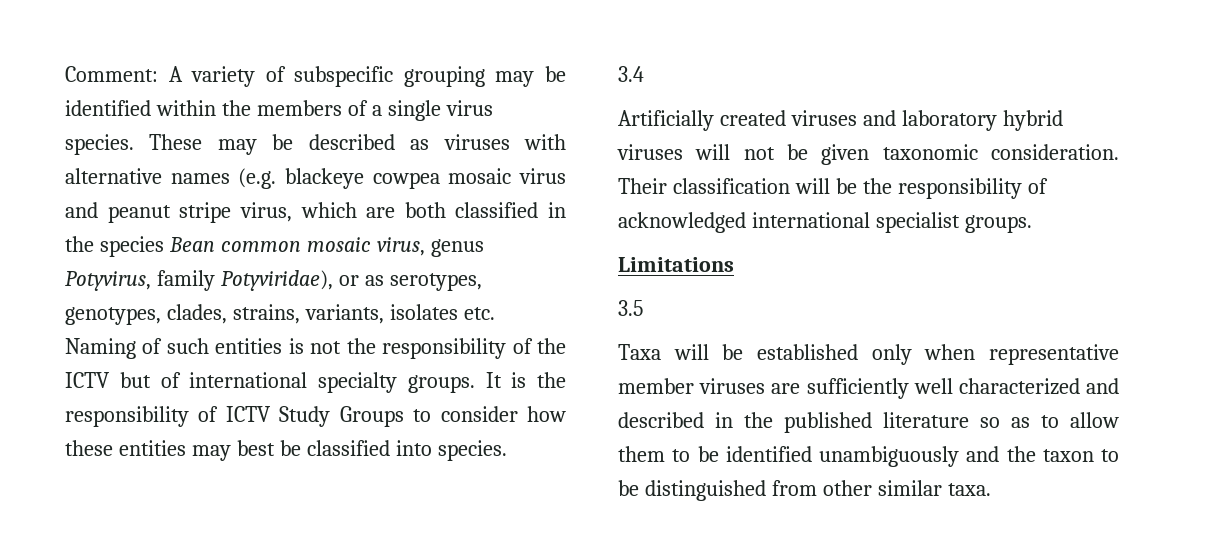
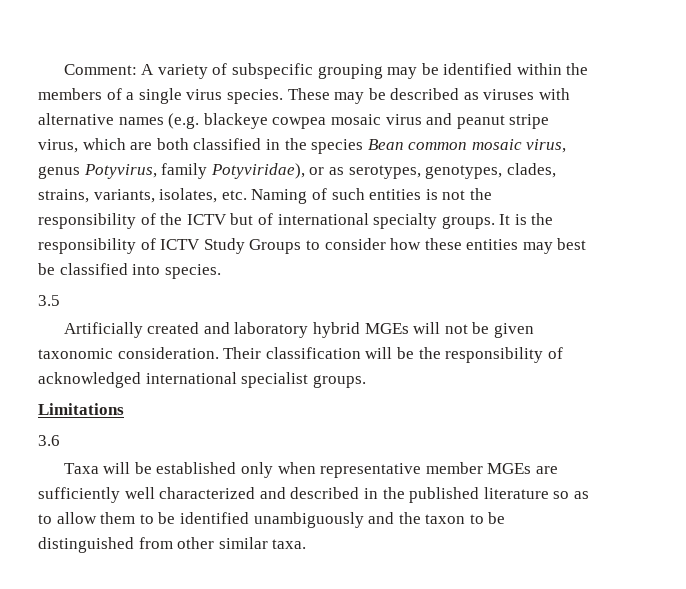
- These may be described as viruses with alternative names (e.g. blackeye cowpea mosaic virus and peanut stripe virus, which are both classified in the species Bean common mosaic virus, genus Potyvirus, family Potyviridae), or as serotypes, genotypes, clades, strains, variants, isolates etc. Naming of such entities is not the responsibility of the ICTV but of international specialty groups.
+ These may be described as viruses with alternative names (e.g. blackeye cowpea mosaic virus and peanut stripe virus, which are both classified in the species Bean common mosaic virus, genus Potyvirus, family Potyviridae), or as serotypes, genotypes, clades, strains, variants, isolates, etc. Naming of such entities is not the responsibility of the ICTV but of international specialty groups.
- 3.4
+ 3.5
- Artificially created viruses and laboratory hybrid viruses will not be given taxonomic consideration.
+ Artificially created and laboratory hybrid MGEs will not be given taxonomic consideration.
- 3.5
+ 3.6
- Taxa will be established only when representative member viruses are sufficiently well characterized and described in the published literature so as to allow them to be identified unambiguously and the taxon to be distinguished from other similar taxa.
+ Taxa will be established only when representative member MGEs are sufficiently well characterized and described in the published literature so as to allow them to be identified unambiguously and the taxon to be distinguished from other similar taxa.

